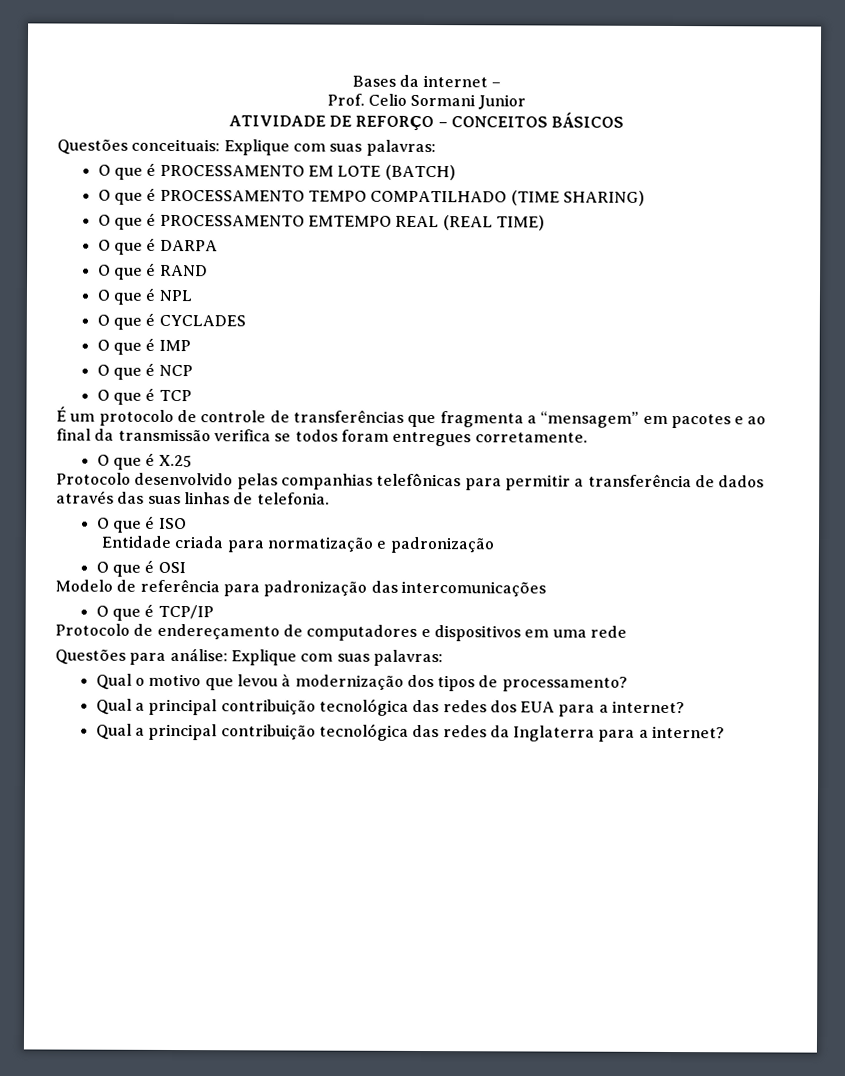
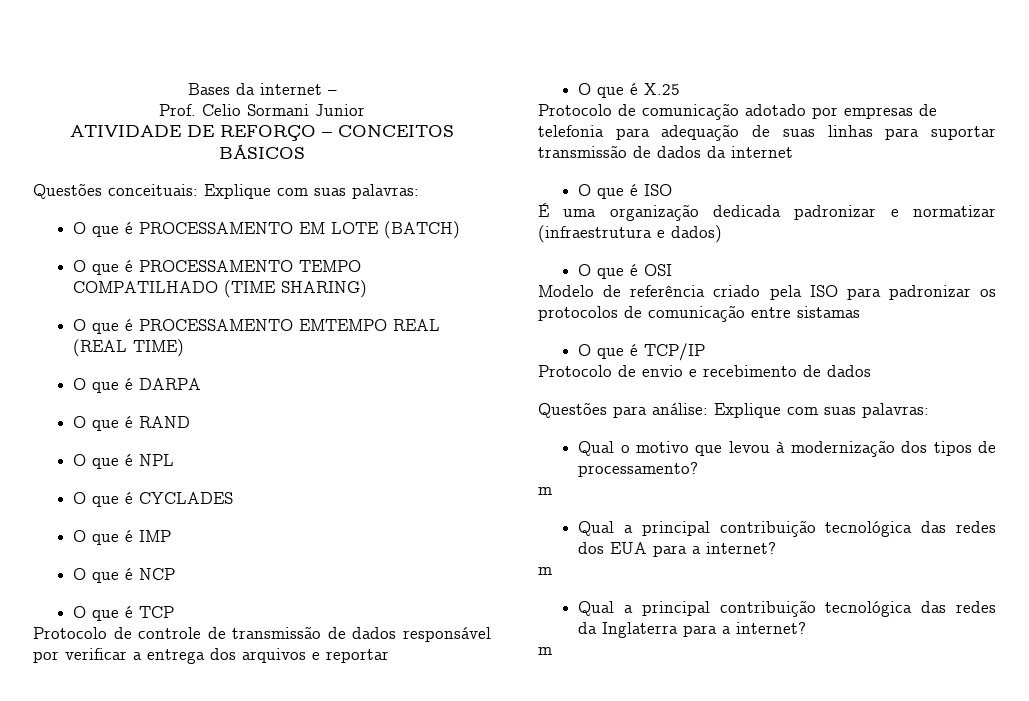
- É um protocolo de controle de transferências que fragmenta a “mensagem” em pacotes e ao final da transmissão verifica se todos foram entregues corretamente.
+ Protocolo de controle de transmissão de dados responsável por verificar a entrega dos arquivos e reportar
- Protocolo desenvolvido pelas companhias telefônicas para permitir a transferência de dados através das suas linhas de telefonia.
+ Protocolo de comunicação adotado por empresas de telefonia para adequação de suas linhas para suportar transmissão de dados da internet
  O que é ISO
- Entidade criada para normatização e padronização
+ É uma organização dedicada padronizar e normatizar (infraestrutura e dados)
- Modelo de referência para padronização das intercomunicações
+ Modelo de referência criado pela ISO para padronizar os protocolos de comunicação entre sistamas
- Protocolo de endereçamento de computadores e dispositivos em uma rede
+ Protocolo de envio e recebimento de dados
  Qual o motivo que levou à modernização dos tipos de processamento?
+ m
  Qual a principal contribuição tecnológica das redes dos EUA para a internet?
+ m
  Qual a principal contribuição tecnológica das redes da Inglaterra para a internet?
+ m

